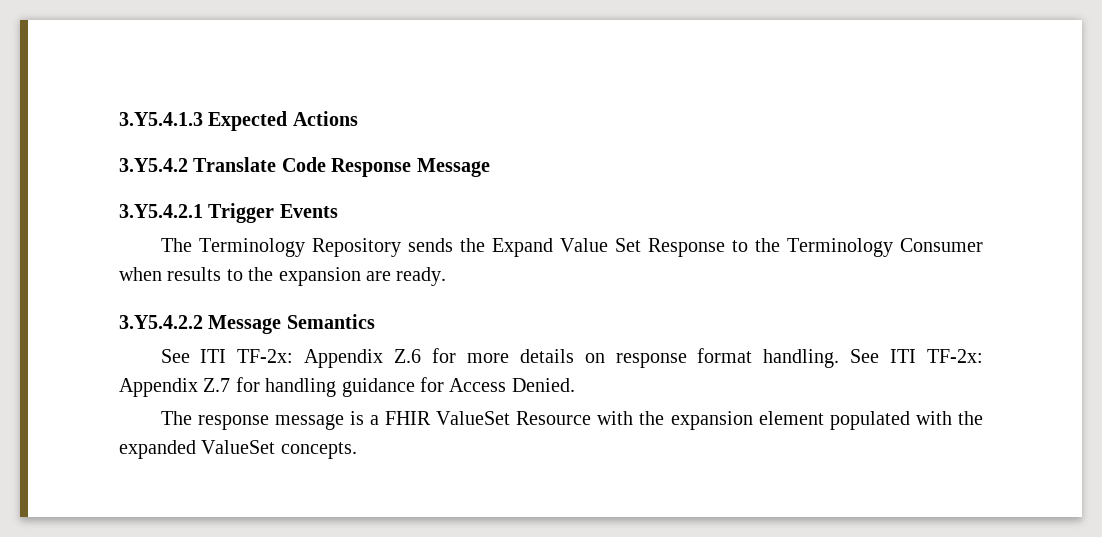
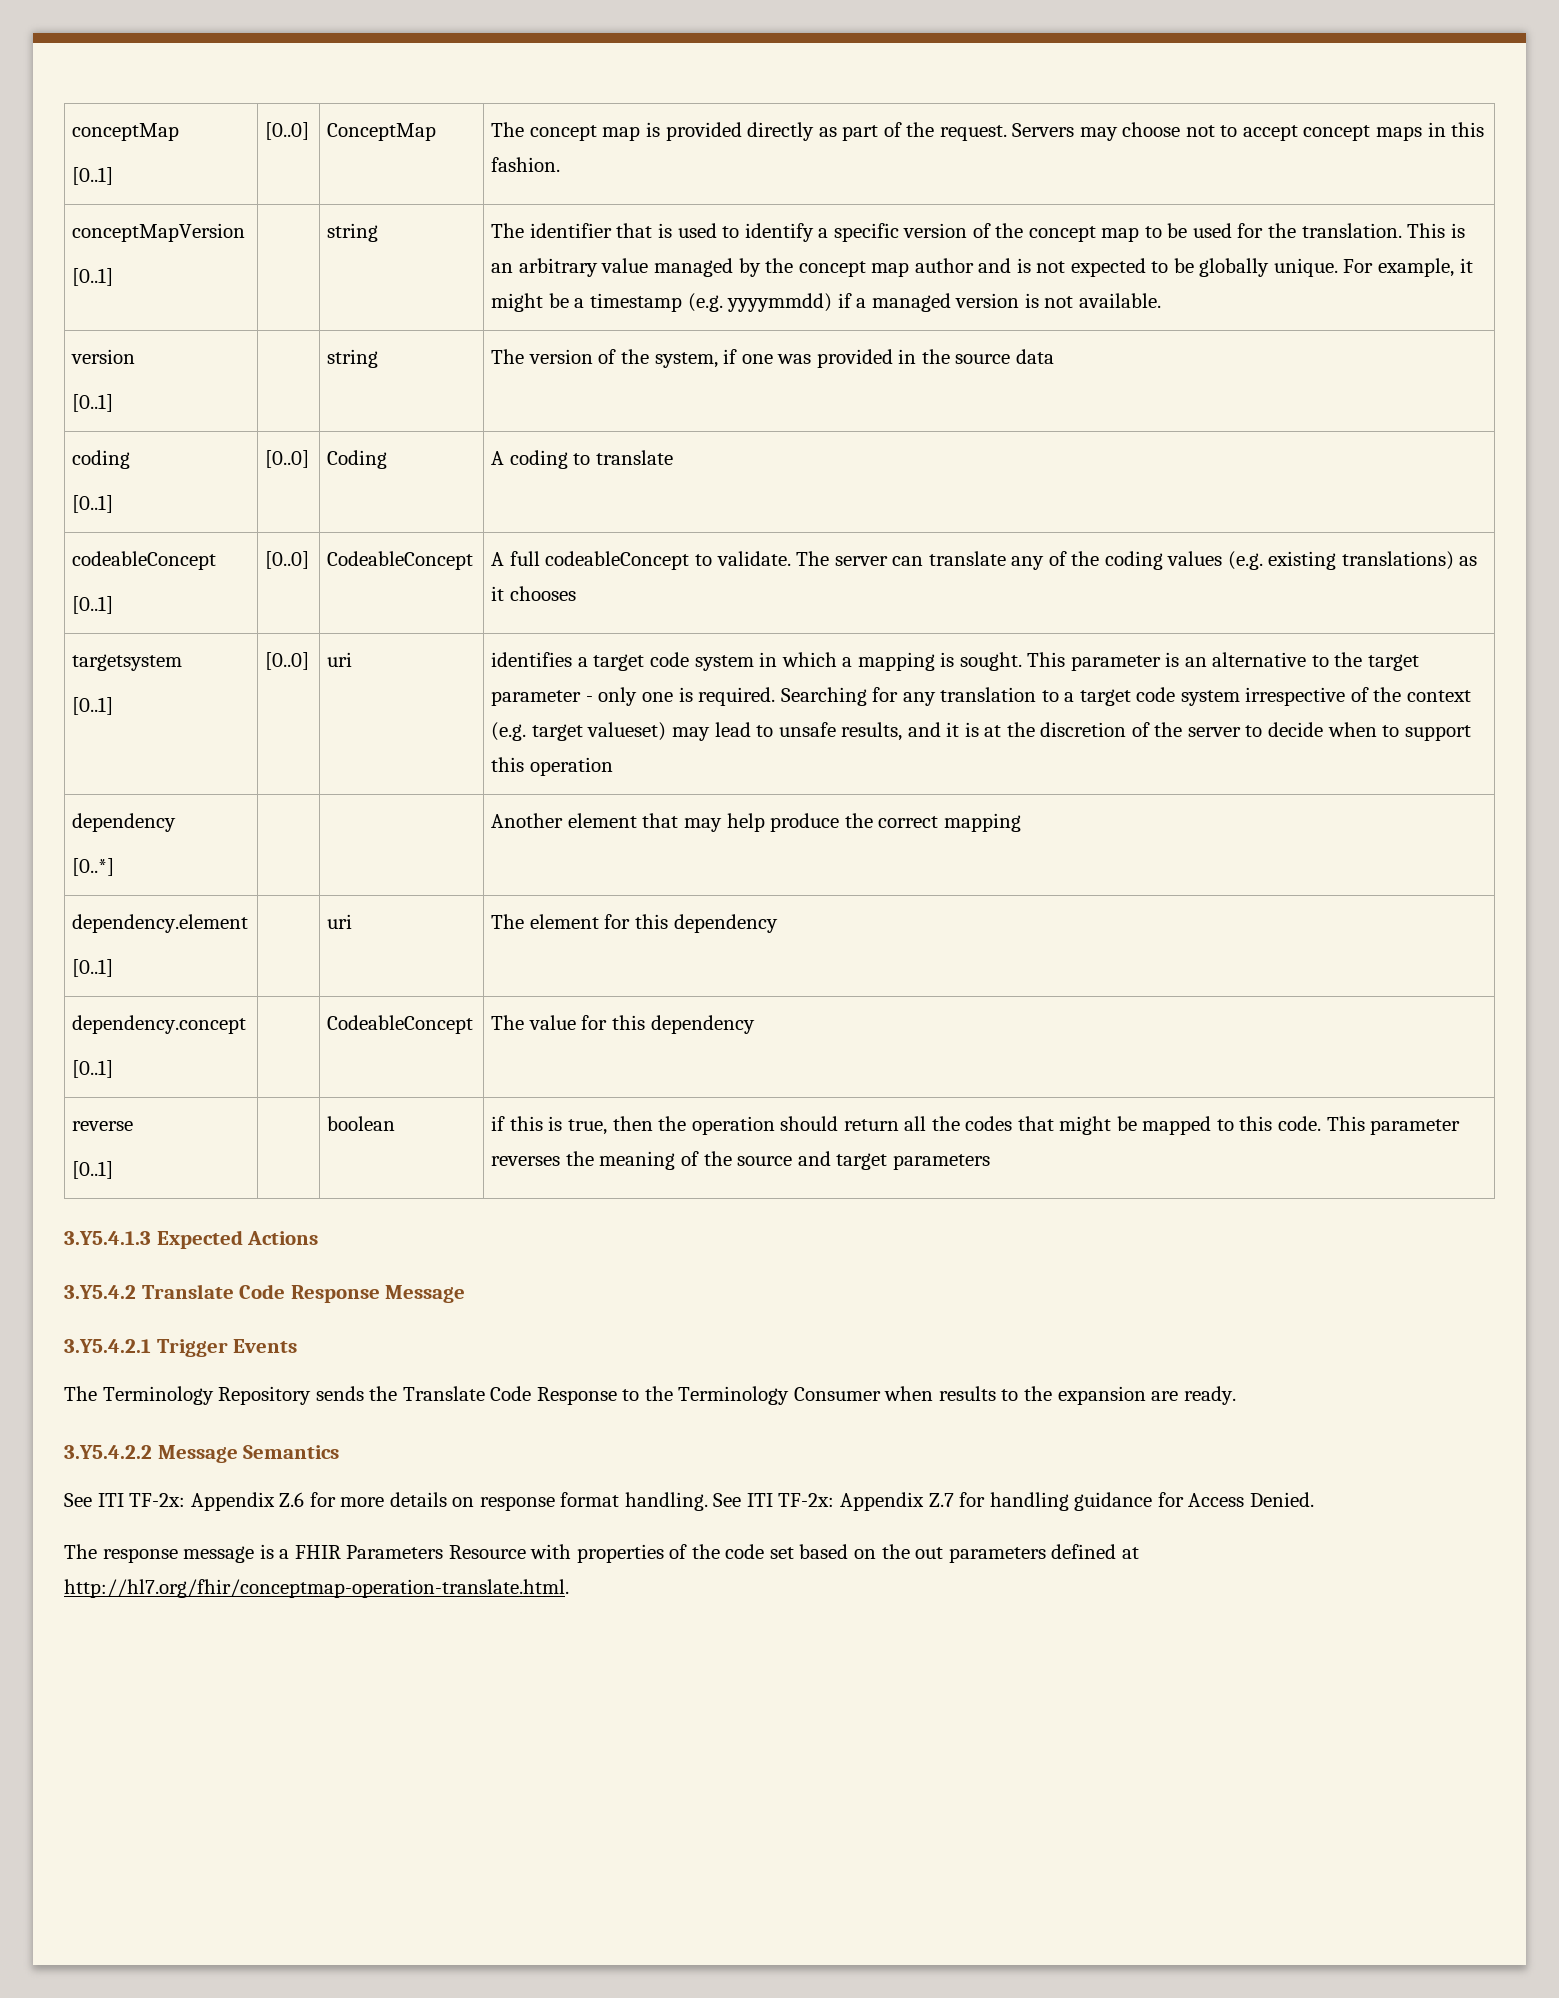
+ conceptMap
+ [0..1] | [0..0] | ConceptMap | The concept map is provided directly as part of the request. Servers may choose not to accept concept maps in this fashion.
+ conceptMapVersion
+ [0..1] | | string | The identifier that is used to identify a specific version of the concept map to be used for the translation. This is an arbitrary value managed by the concept map author and is not expected to be globally unique. For example, it might be a timestamp (e.g. yyyymmdd) if a managed version is not available.
+ version
+ [0..1] | | string | The version of the system, if one was provided in the source data
+ coding
+ [0..1] | [0..0] | Coding | A coding to translate
+ codeableConcept
+ [0..1] | [0..0] | CodeableConcept | A full codeableConcept to validate. The server can translate any of the coding values (e.g. existing translations) as it chooses
+ targetsystem
+ [0..1] | [0..0] | uri | identifies a target code system in which a mapping is sought. This parameter is an alternative to the target parameter - only one is required. Searching for any translation to a target code system irrespective of the context (e.g. target valueset) may lead to unsafe results, and it is at the discretion of the server to decide when to support this operation
+ dependency
+ [0..*] | | | Another element that may help produce the correct mapping
+ dependency.element
+ [0..1] | | uri | The element for this dependency
+ dependency.concept
+ [0..1] | | CodeableConcept | The value for this dependency
+ reverse
+ [0..1] | | boolean | if this is true, then the operation should return all the codes that might be mapped to this code. This parameter reverses the meaning of the source and target parameters
- The Terminology Repository sends the Expand Value Set Response to the Terminology Consumer when results to the expansion are ready.
+ The Terminology Repository sends the Translate Code Response to the Terminology Consumer when results to the expansion are ready.
- The response message is a FHIR ValueSet Resource with the expansion element populated with the expanded ValueSet concepts.
+ The response message is a FHIR Parameters Resource with properties of the code set based on the out parameters defined at http://hl7.org/fhir/conceptmap-operation-translate.html.

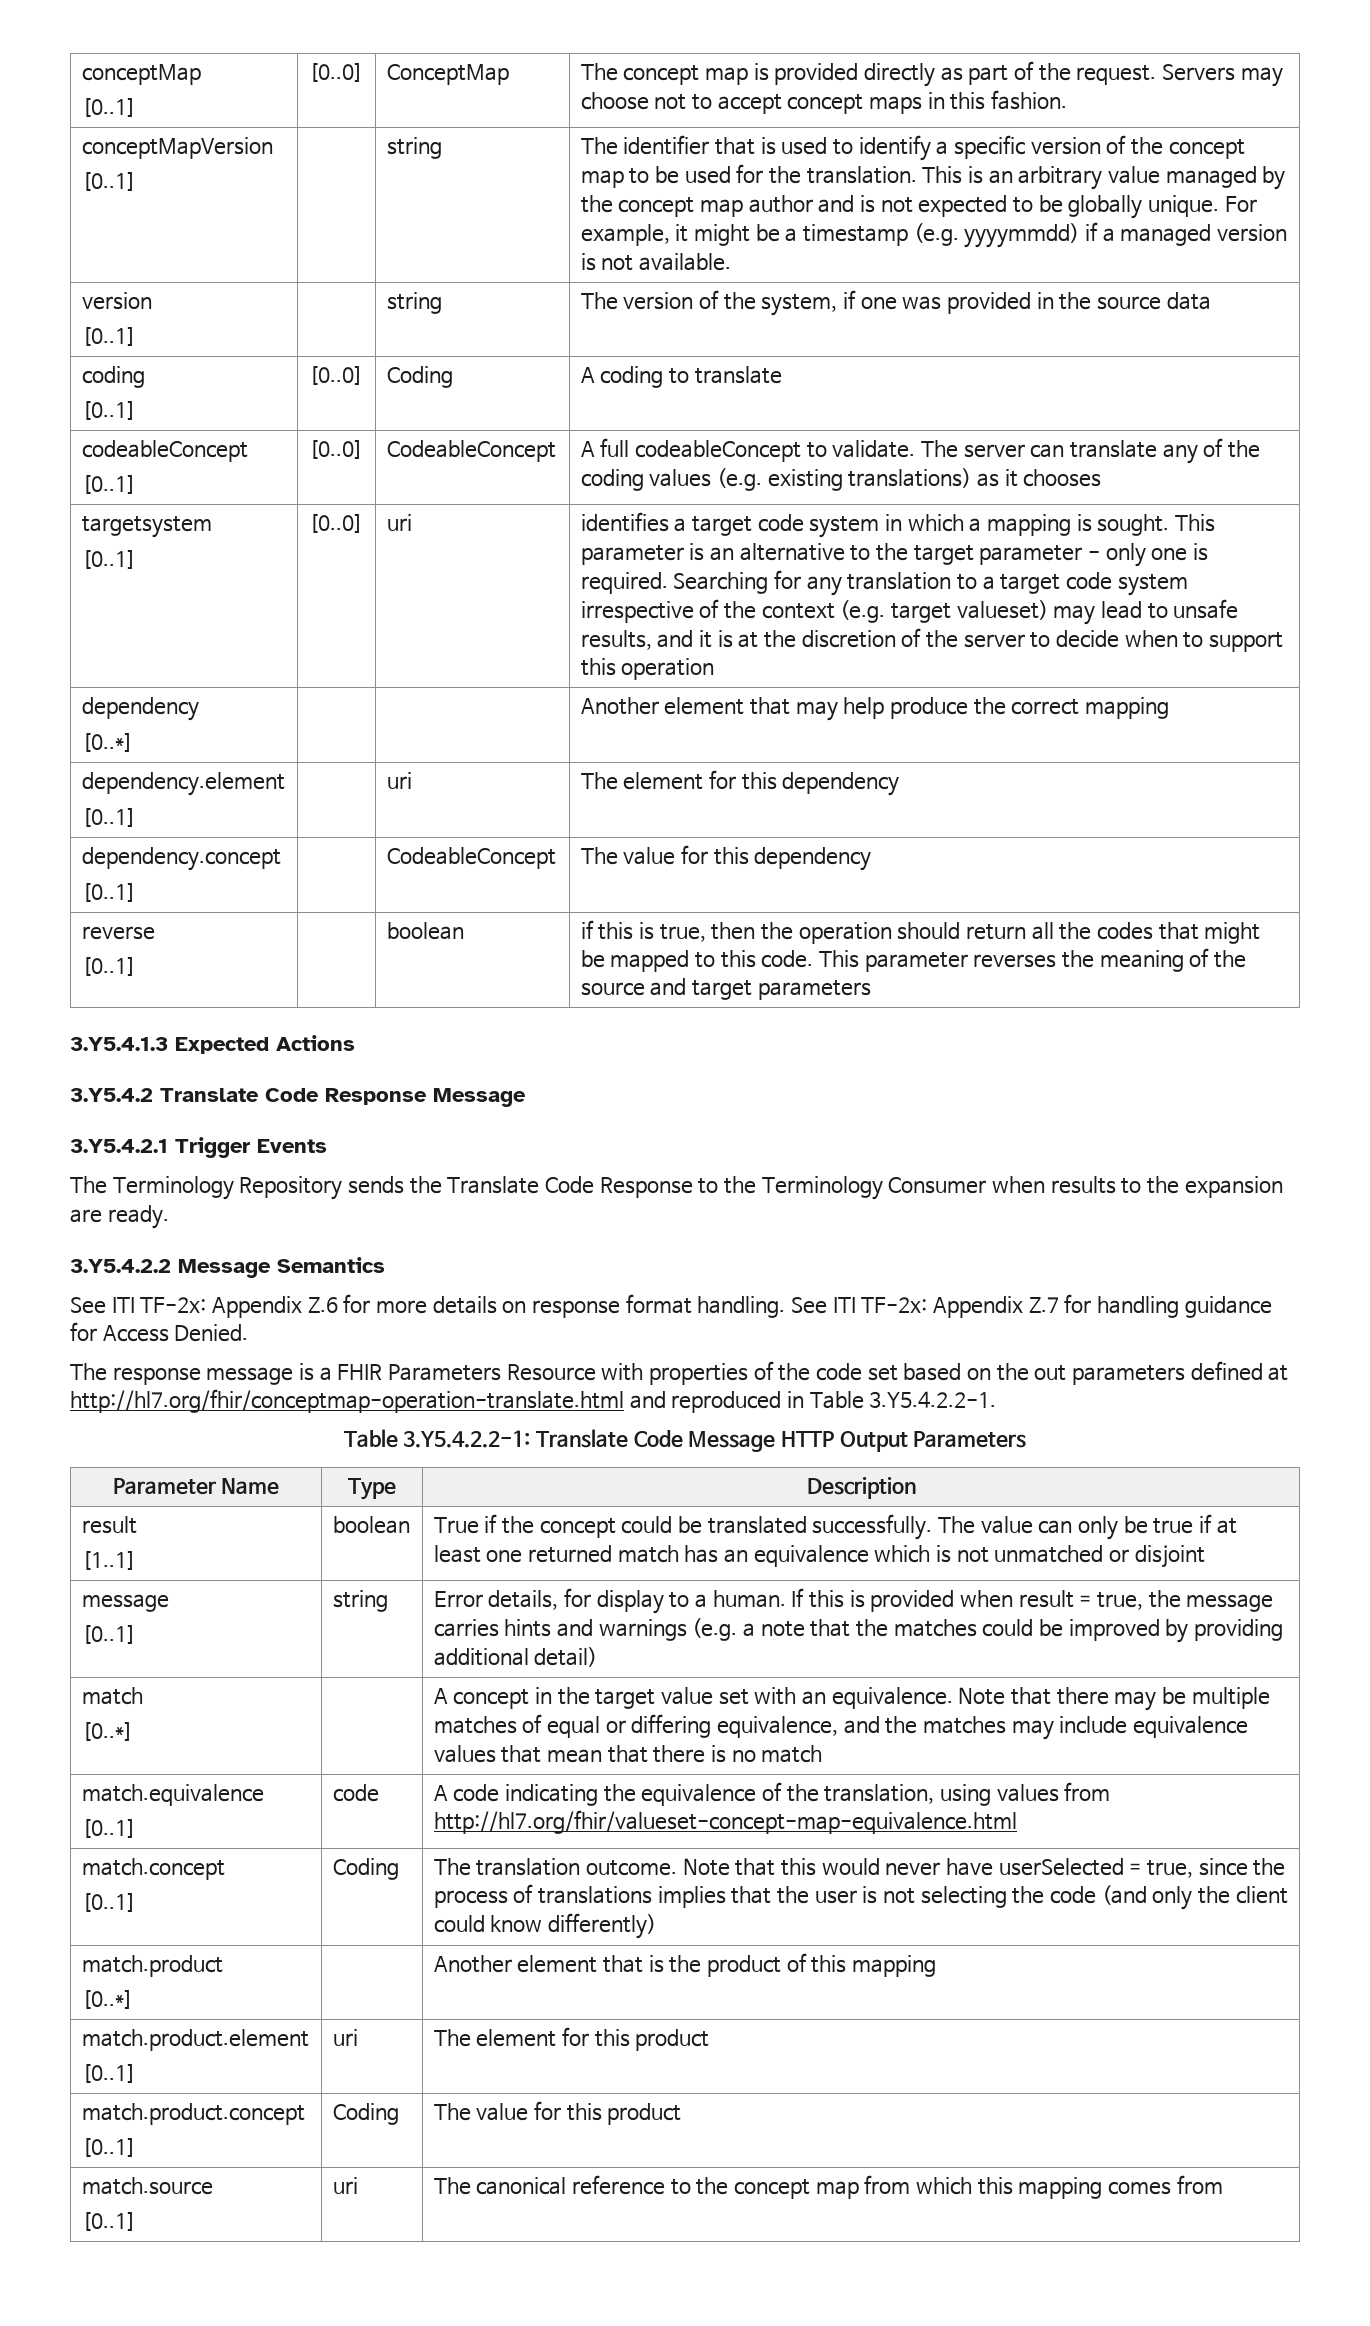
- The response message is a FHIR Parameters Resource with properties of the code set based on the out parameters defined at http://hl7.org/fhir/conceptmap-operation-translate.html.
+ The response message is a FHIR Parameters Resource with properties of the code set based on the out parameters defined at http://hl7.org/fhir/conceptmap-operation-translate.html and reproduced in Table 3.Y5.4.2.2-1.
+ Table 3.Y5.4.2.2-1: Translate Code Message HTTP Output Parameters
+ Parameter Name | Type | Description
+ result
+ [1..1] | boolean | True if the concept could be translated successfully. The value can only be true if at least one returned match has an equivalence which is not unmatched or disjoint
+ message
+ [0..1] | string | Error details, for display to a human. If this is provided when result = true, the message carries hints and warnings (e.g. a note that the matches could be improved by providing additional detail)
+ match
+ [0..*] | | A concept in the target value set with an equivalence. Note that there may be multiple matches of equal or differing equivalence, and the matches may include equivalence values that mean that there is no match
+ match.equivalence
+ [0..1] | code | A code indicating the equivalence of the translation, using values from http://hl7.org/fhir/valueset-concept-map-equivalence.html
+ match.concept
+ [0..1] | Coding | The translation outcome. Note that this would never have userSelected = true, since the process of translations implies that the user is not selecting the code (and only the client could know differently)
+ match.product
+ [0..*] | | Another element that is the product of this mapping
+ match.product.element
+ [0..1] | uri | The element for this product
+ match.product.concept
+ [0..1] | Coding | The value for this product
+ match.source
+ [0..1] | uri | The canonical reference to the concept map from which this mapping comes from

